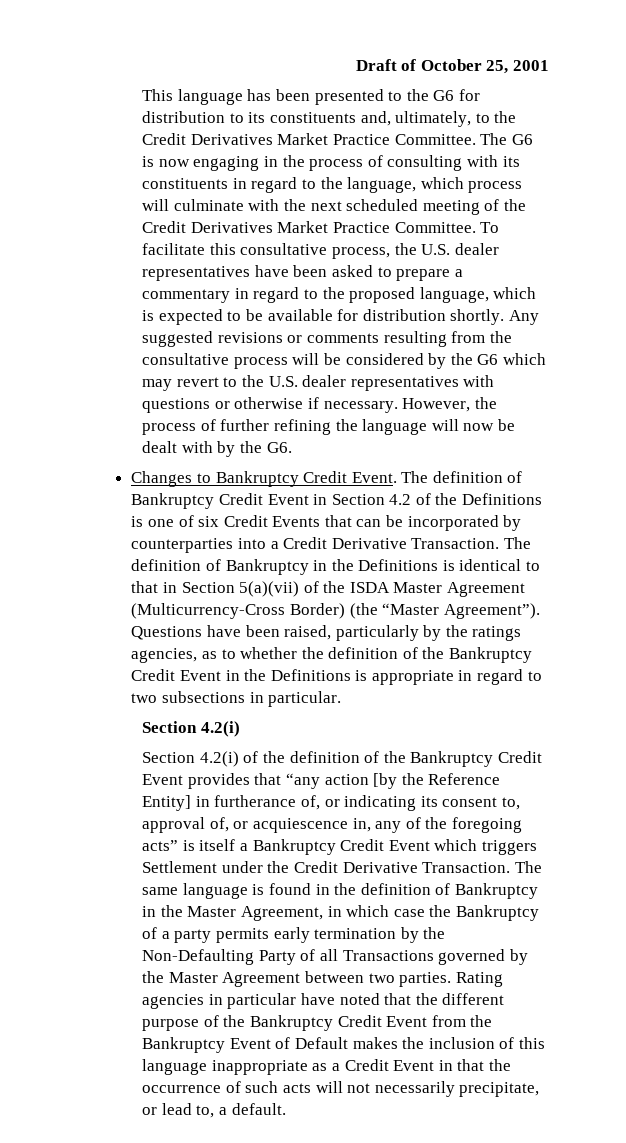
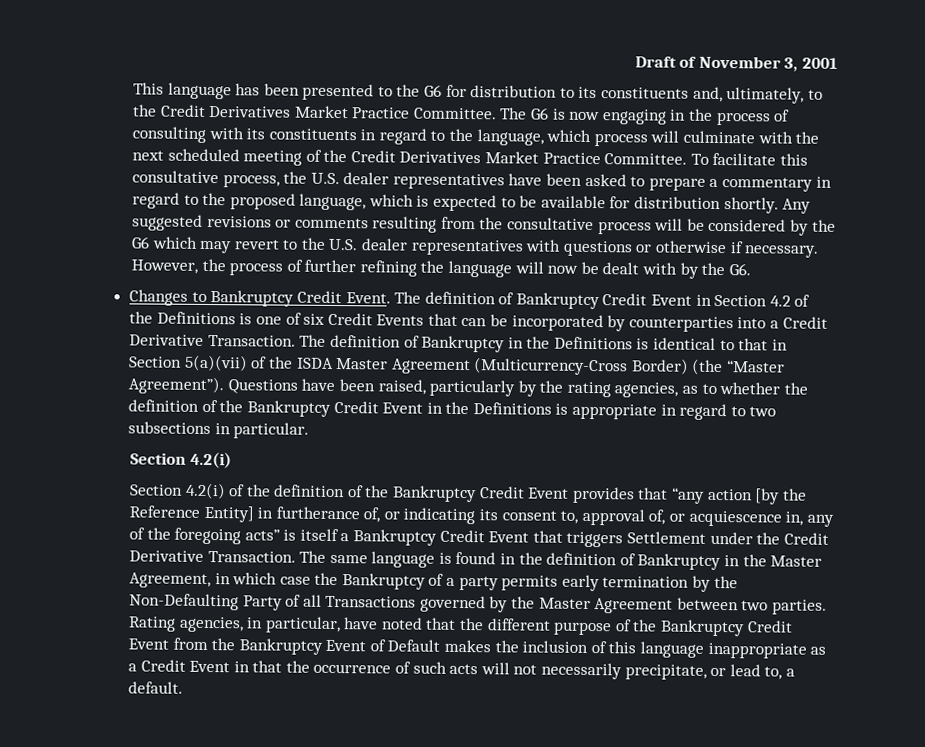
- Draft of October 25, 2001
+ Draft of November 3, 2001
- Questions have been raised, particularly by the ratings agencies, as to whether the definition of the Bankruptcy Credit Event in the Definitions is appropriate in regard to two subsections in particular.
+ Questions have been raised, particularly by the rating agencies, as to whether the definition of the Bankruptcy Credit Event in the Definitions is appropriate in regard to two subsections in particular.
- Section 4.2(i) of the definition of the Bankruptcy Credit Event provides that “any action [by the Reference Entity] in furtherance of, or indicating its consent to, approval of, or acquiescence in, any of the foregoing acts” is itself a Bankruptcy Credit Event which triggers Settlement under the Credit Derivative Transaction.
+ Section 4.2(i) of the definition of the Bankruptcy Credit Event provides that “any action [by the Reference Entity] in furtherance of, or indicating its consent to, approval of, or acquiescence in, any of the foregoing acts” is itself a Bankruptcy Credit Event that triggers Settlement under the Credit Derivative Transaction.
- Rating agencies in particular have noted that the different purpose of the Bankruptcy Credit Event from the Bankruptcy Event of Default makes the inclusion of this language inappropriate as a Credit Event in that the occurrence of such acts will not necessarily precipitate, or lead to, a default.
+ Rating agencies, in particular, have noted that the different purpose of the Bankruptcy Credit Event from the Bankruptcy Event of Default makes the inclusion of this language inappropriate as a Credit Event in that the occurrence of such acts will not necessarily precipitate, or lead to, a default.

